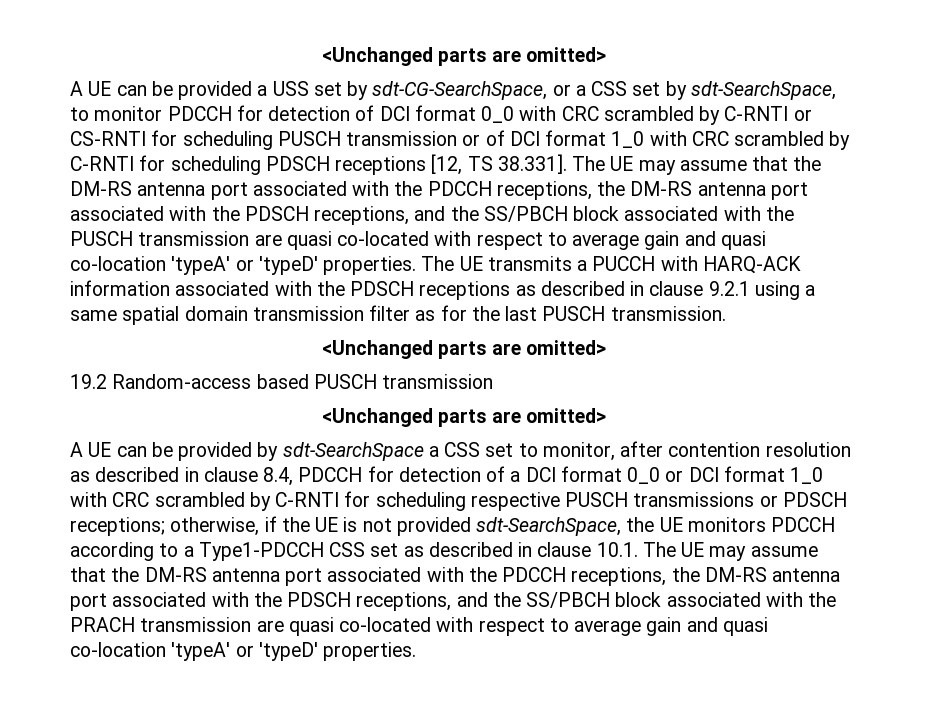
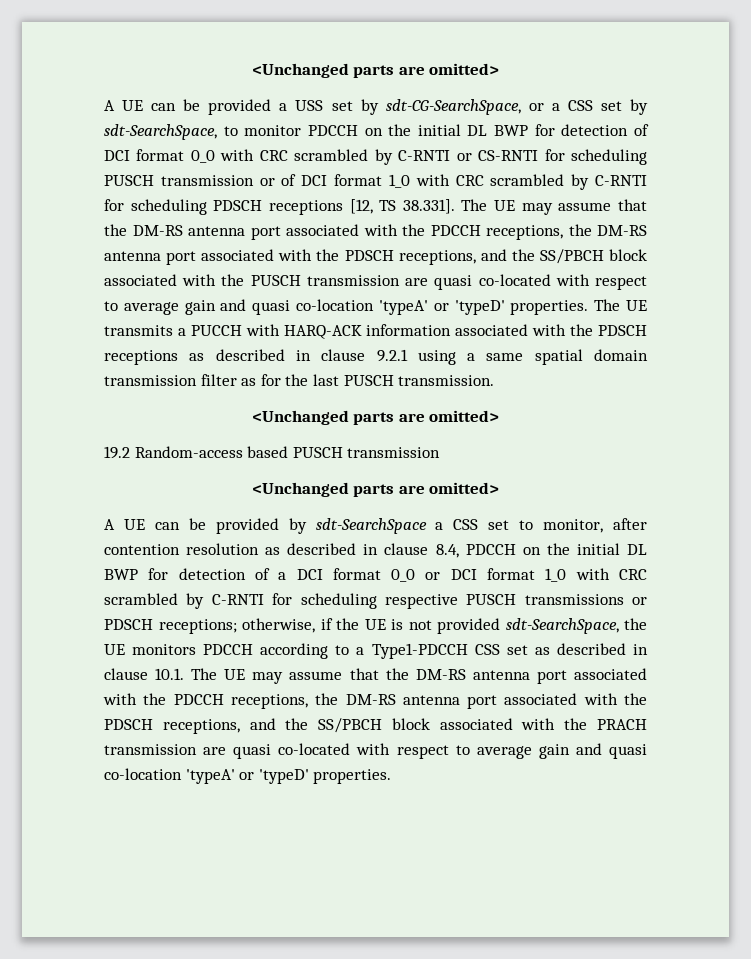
- A UE can be provided a USS set by sdt-CG-SearchSpace, or a CSS set by sdt-SearchSpace, to monitor PDCCH for detection of DCI format 0_0 with CRC scrambled by C-RNTI or CS-RNTI for scheduling PUSCH transmission or of DCI format 1_0 with CRC scrambled by C-RNTI for scheduling PDSCH receptions [12, TS 38.331]. The UE may assume that the DM-RS antenna port associated with the PDCCH receptions, the DM-RS antenna port associated with the PDSCH receptions, and the SS/PBCH block associated with the PUSCH transmission are quasi co-located with respect to average gain and quasi co-location 'typeA' or 'typeD' properties.
+ A UE can be provided a USS set by sdt-CG-SearchSpace, or a CSS set by sdt-SearchSpace, to monitor PDCCH on the initial DL BWP for detection of DCI format 0_0 with CRC scrambled by C-RNTI or CS-RNTI for scheduling PUSCH transmission or of DCI format 1_0 with CRC scrambled by C-RNTI for scheduling PDSCH receptions [12, TS 38.331]. The UE may assume that the DM-RS antenna port associated with the PDCCH receptions, the DM-RS antenna port associated with the PDSCH receptions, and the SS/PBCH block associated with the PUSCH transmission are quasi co-located with respect to average gain and quasi co-location 'typeA' or 'typeD' properties.
- A UE can be provided by sdt-SearchSpace a CSS set to monitor, after contention resolution as described in clause 8.4, PDCCH for detection of a DCI format 0_0 or DCI format 1_0 with CRC scrambled by C-RNTI for scheduling respective PUSCH transmissions or PDSCH receptions;
+ A UE can be provided by sdt-SearchSpace a CSS set to monitor, after contention resolution as described in clause 8.4, PDCCH on the initial DL BWP for detection of a DCI format 0_0 or DCI format 1_0 with CRC scrambled by C-RNTI for scheduling respective PUSCH transmissions or PDSCH receptions;

